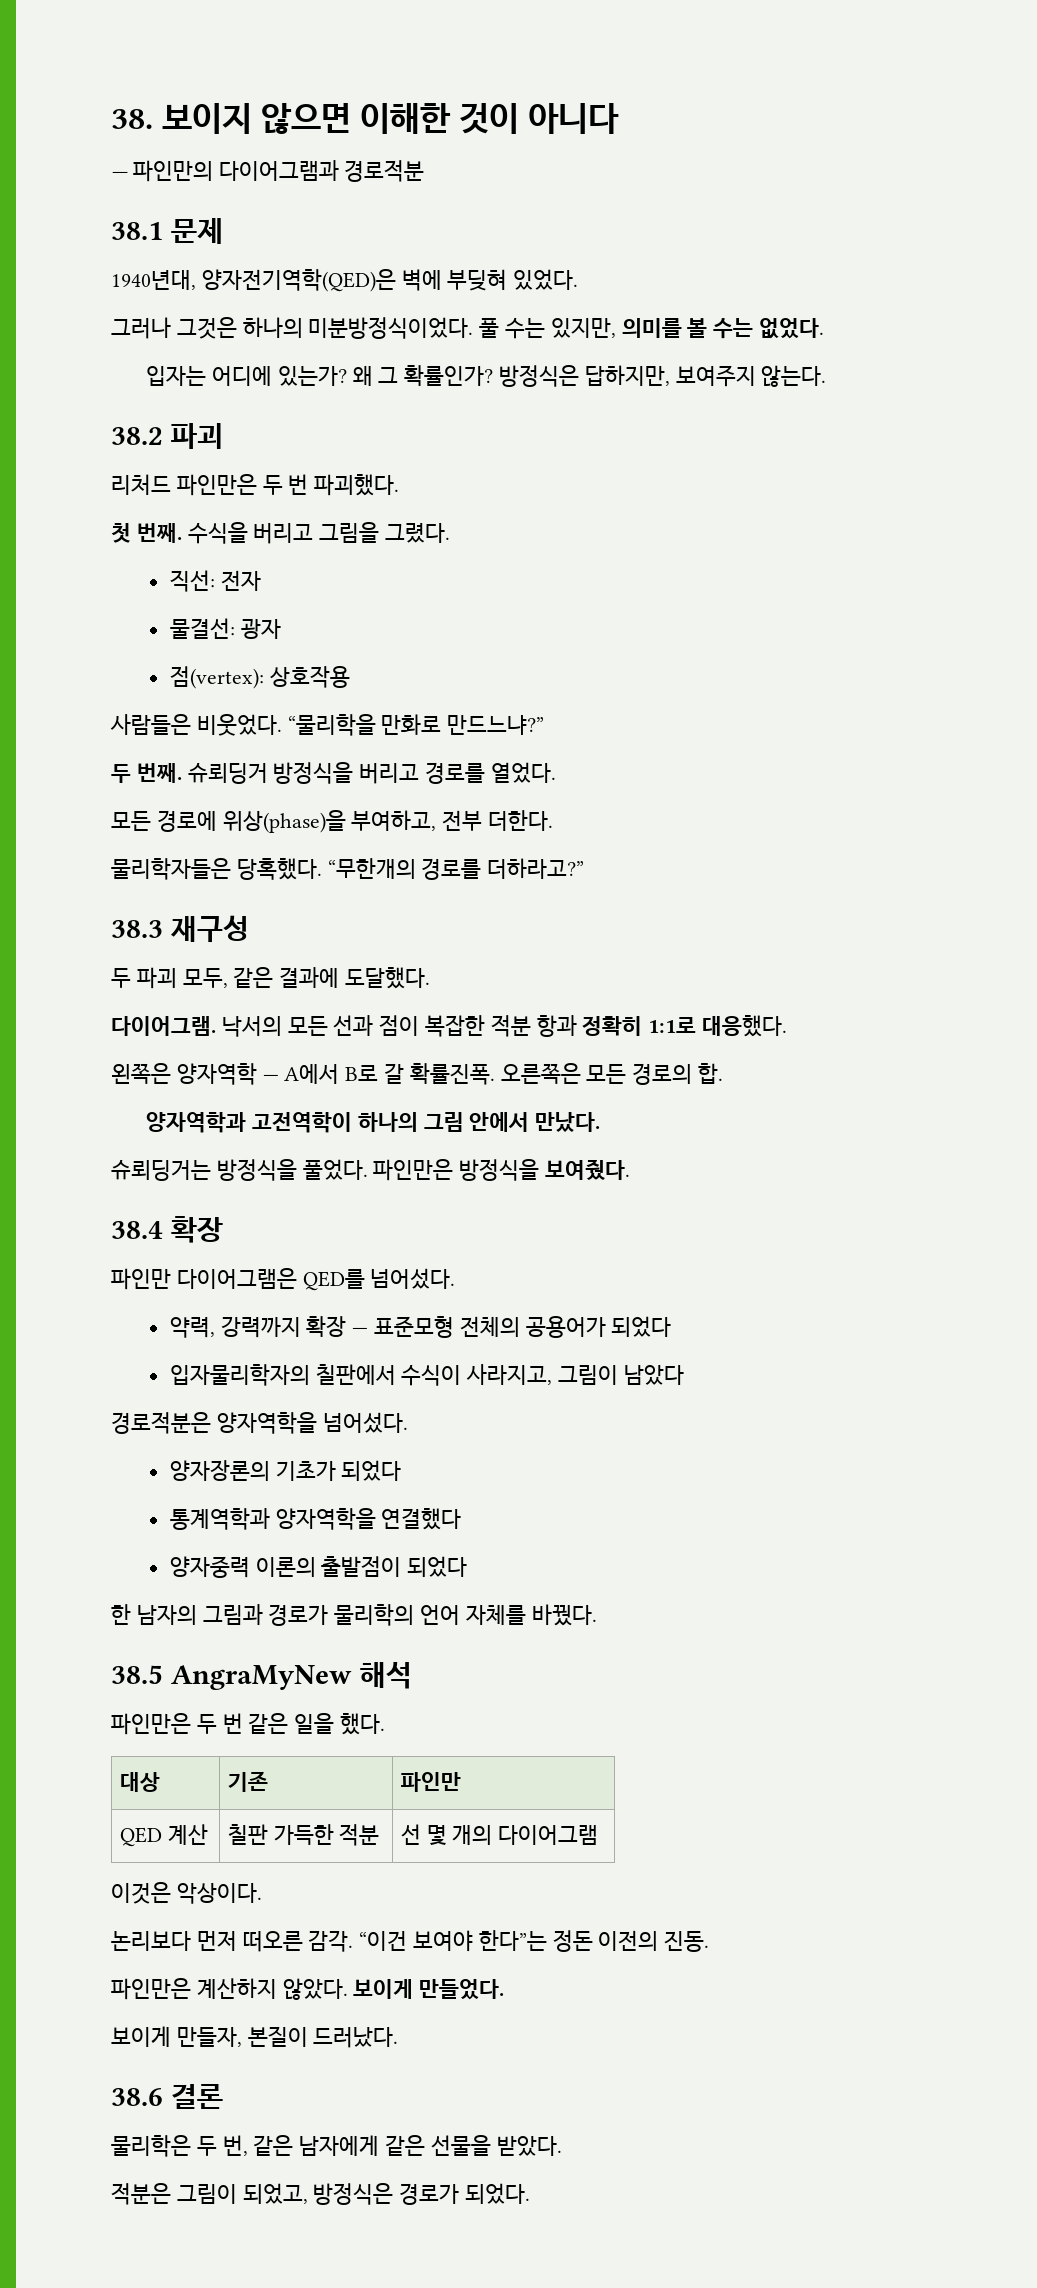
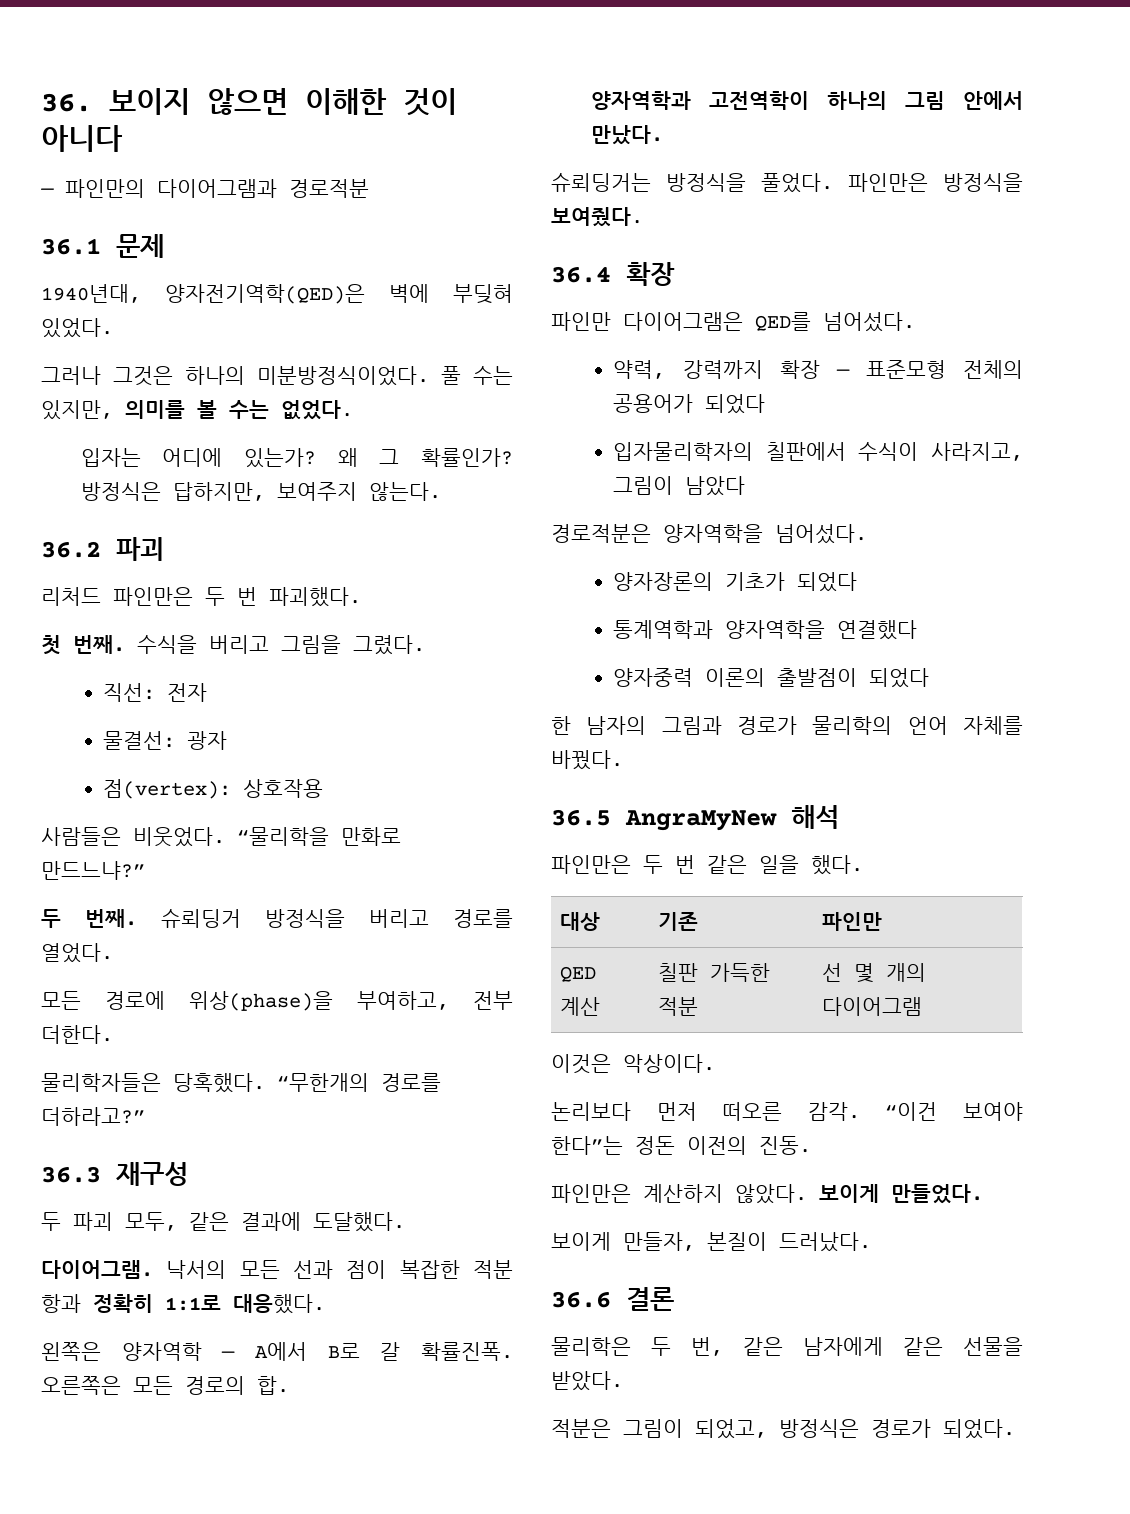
- 38. 보이지 않으면 이해한 것이 아니다
+ 36. 보이지 않으면 이해한 것이 아니다
- 38.1 문제
+ 36.1 문제
- 38.2 파괴
+ 36.2 파괴
- 38.3 재구성
+ 36.3 재구성
- 38.4 확장
+ 36.4 확장
- 38.5 AngraMyNew 해석
+ 36.5 AngraMyNew 해석
- 38.6 결론
+ 36.6 결론

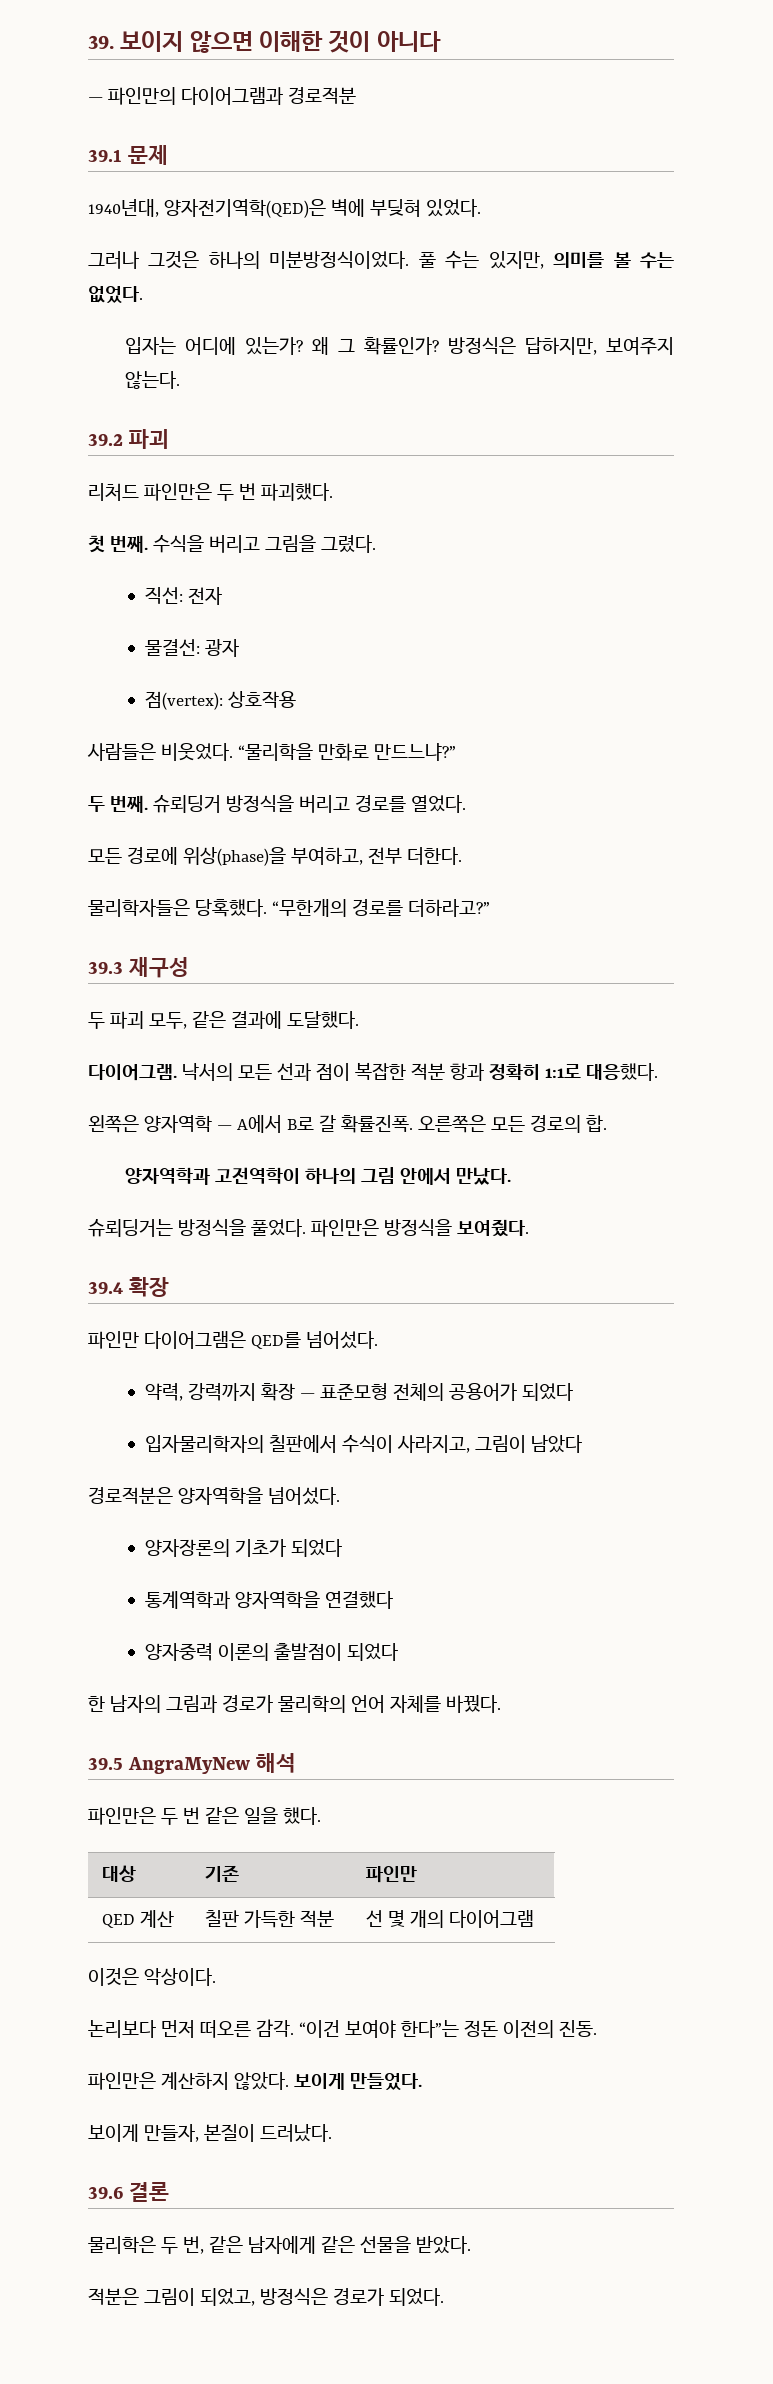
- 36. 보이지 않으면 이해한 것이 아니다
+ 39. 보이지 않으면 이해한 것이 아니다
- 36.1 문제
+ 39.1 문제
- 36.2 파괴
+ 39.2 파괴
- 36.3 재구성
+ 39.3 재구성
- 36.4 확장
+ 39.4 확장
- 36.5 AngraMyNew 해석
+ 39.5 AngraMyNew 해석
- 36.6 결론
+ 39.6 결론

